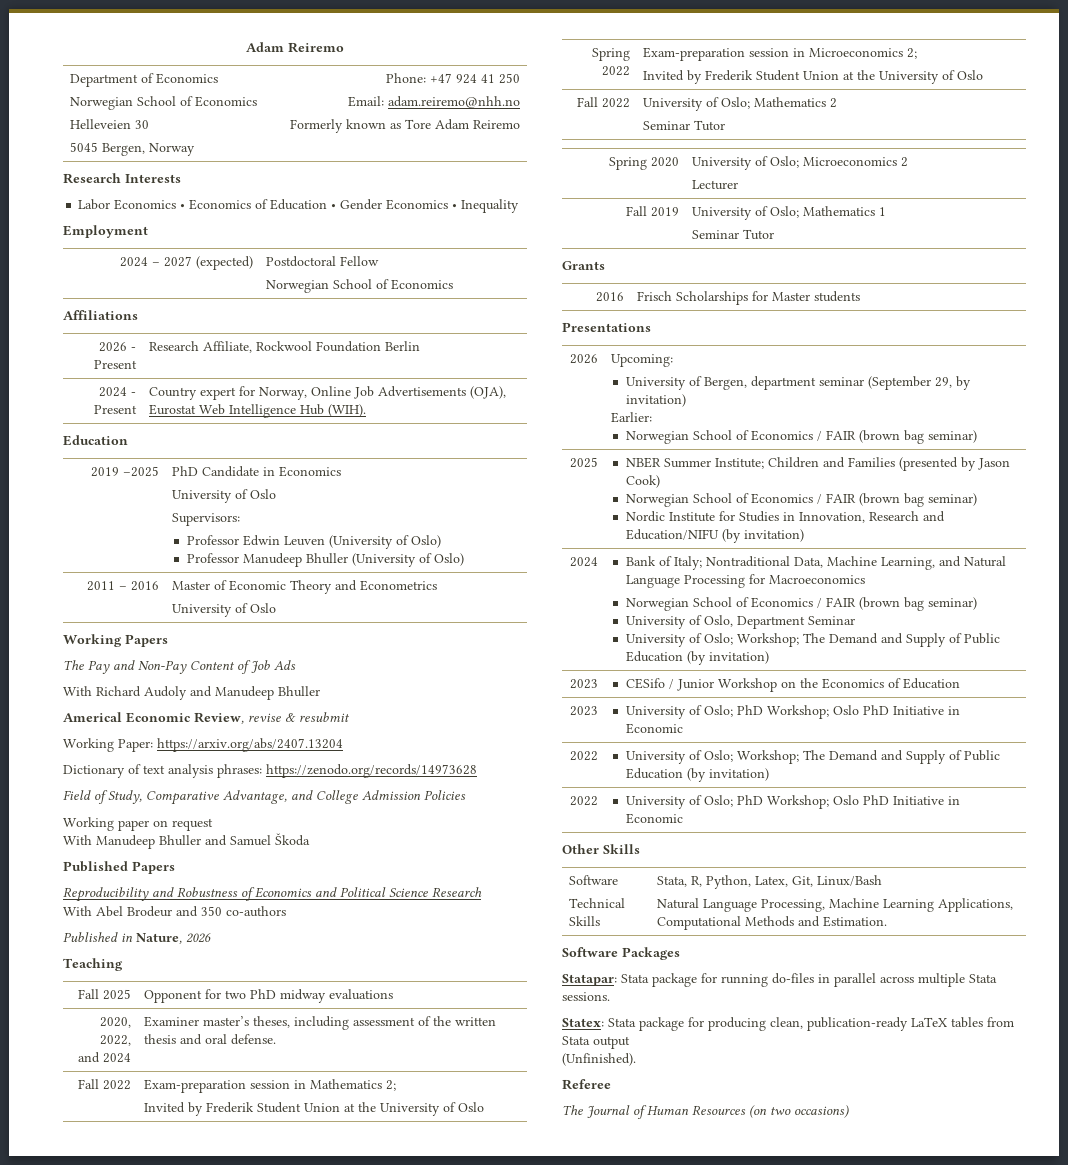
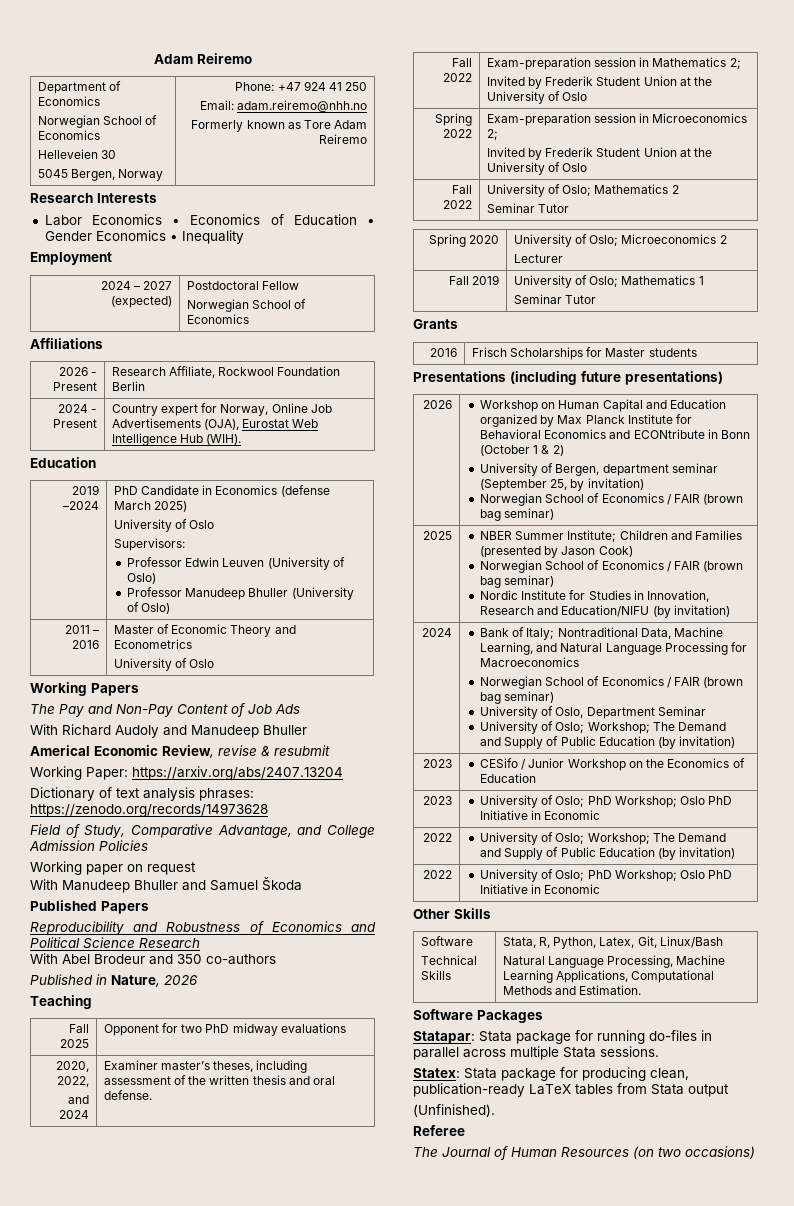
- 2019 –2025 | PhD Candidate in Economics
+ 2019 –2024 | PhD Candidate in Economics (defense March 2025)
- Presentations
- 2026 | Upcoming:
- University of Bergen, department seminar (September 29, by invitation)
- Earlier:
+ Presentations (including future presentations)
+ 2026 | Workshop on Human Capital and Education organized by Max Planck Institute for Behavioral Economics and ECONtribute in Bonn (October 1 & 2)
+ University of Bergen, department seminar (September 25, by invitation)

